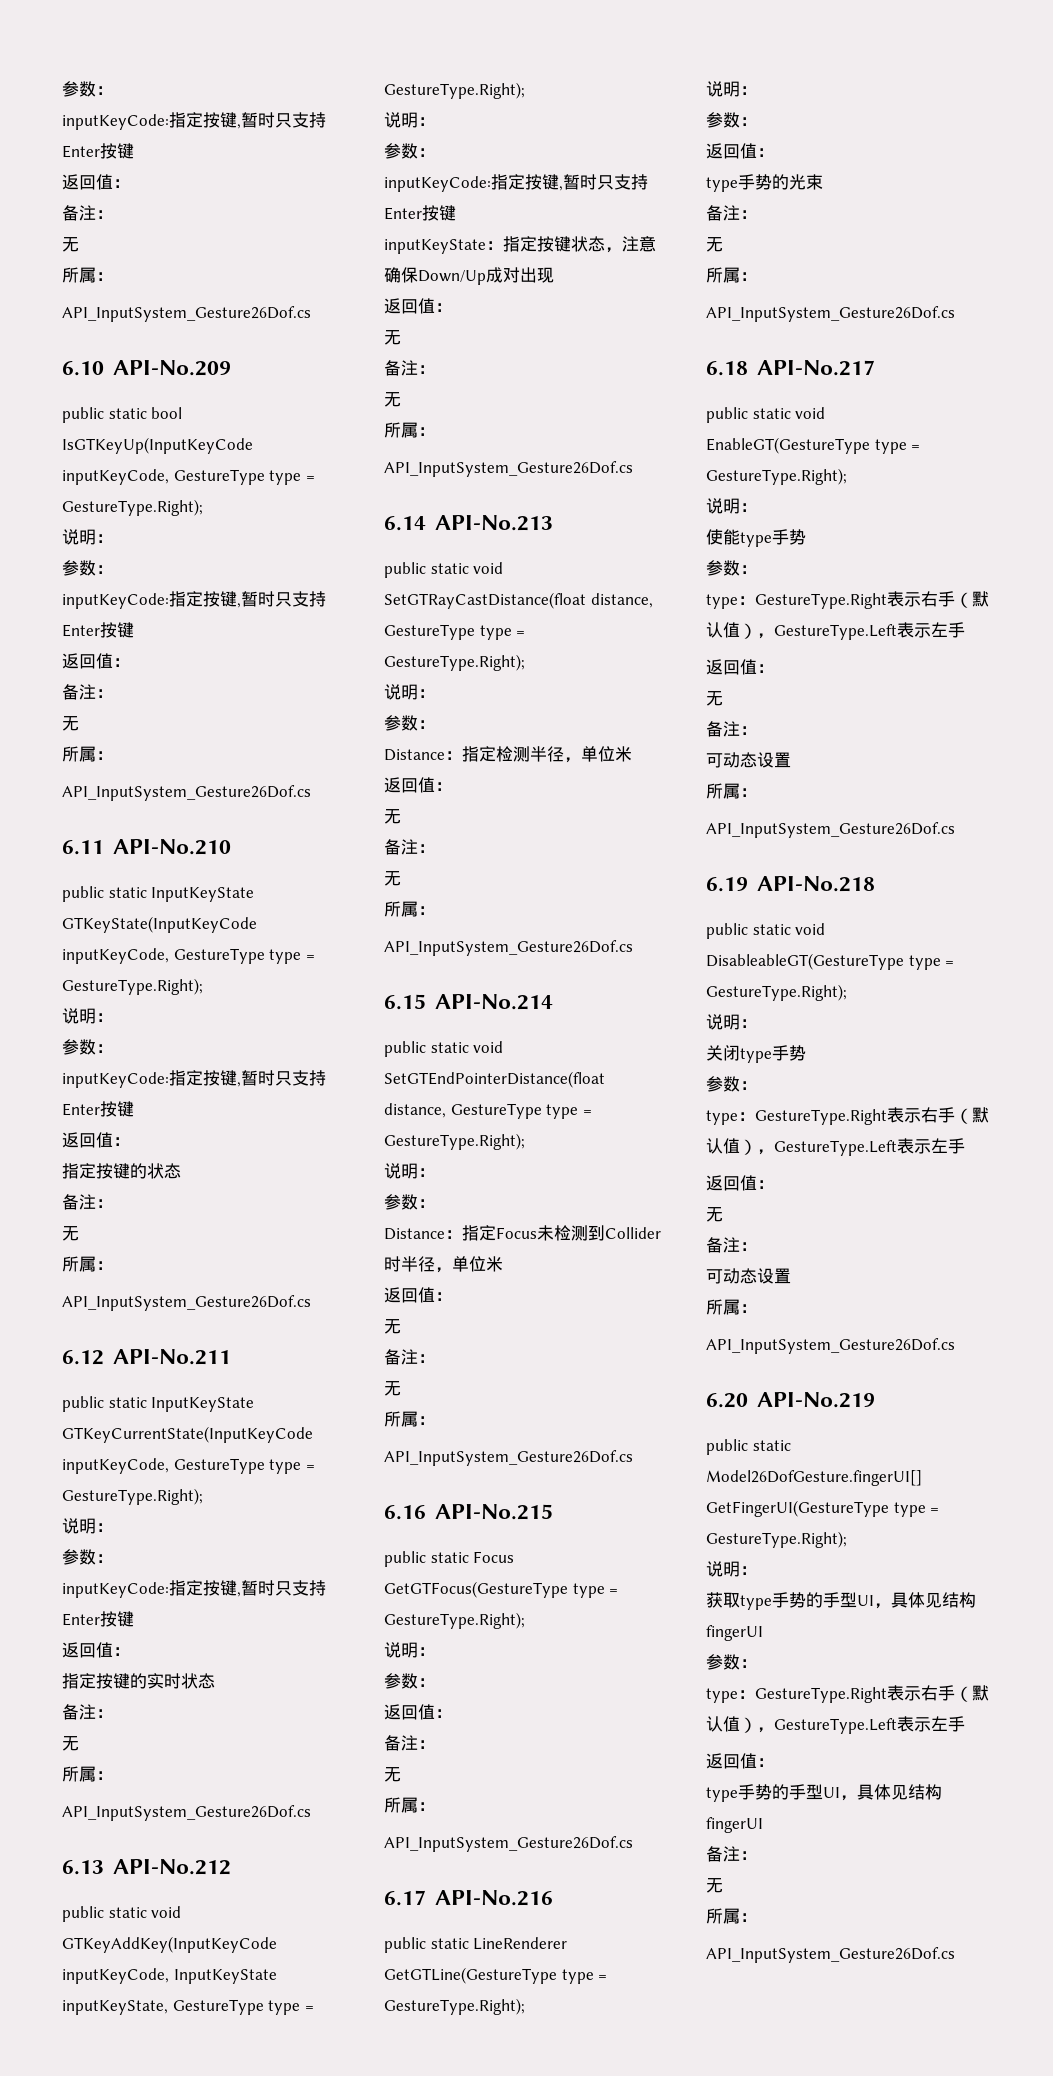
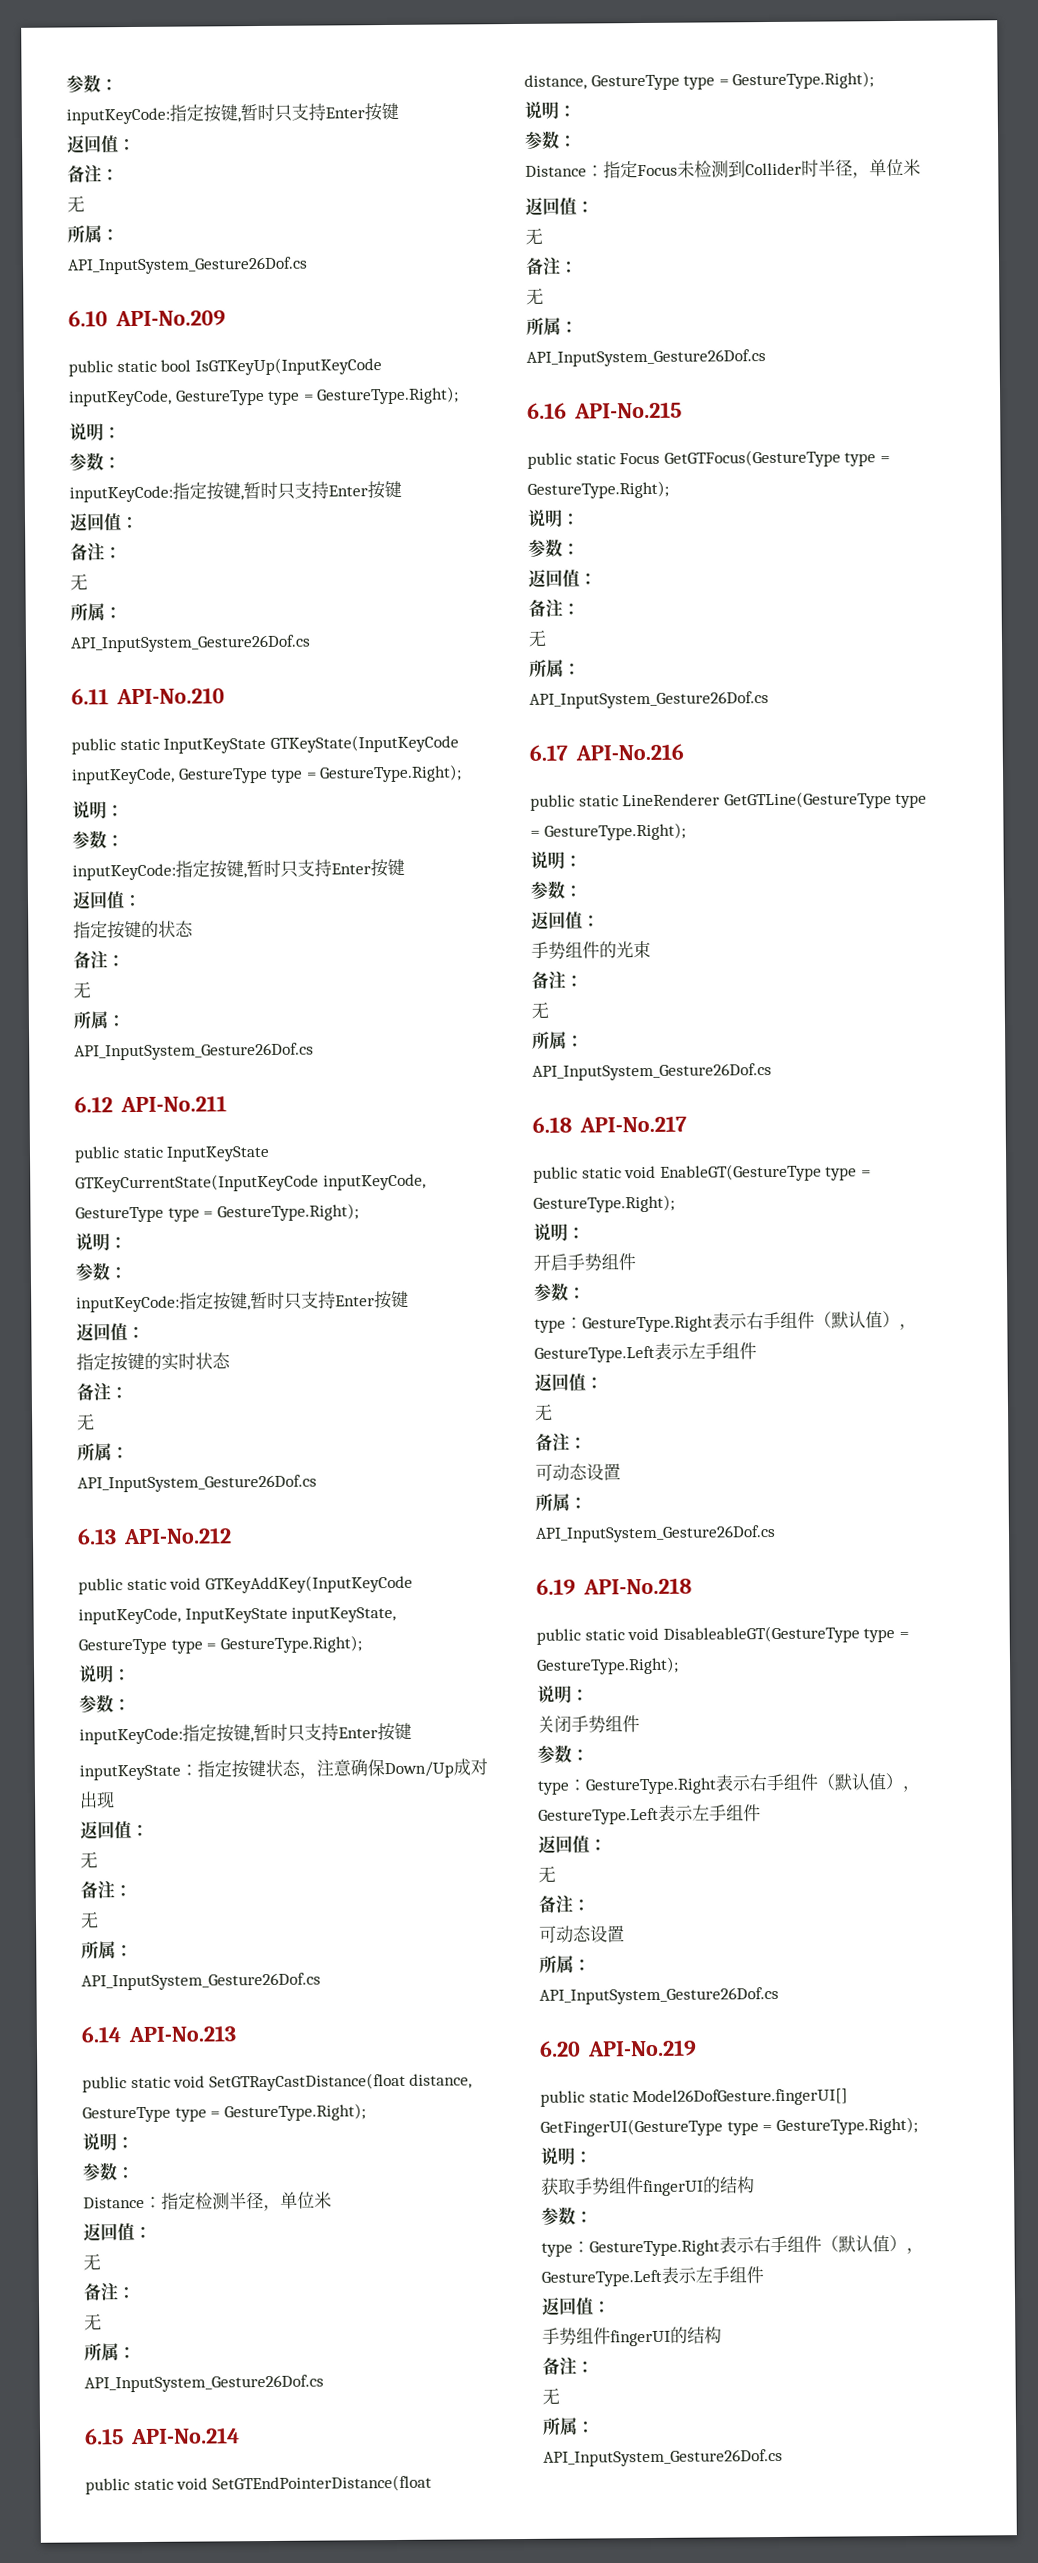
- type手势的光束
+ 手势组件的光束
- 使能type手势
+ 开启手势组件
  参数：
- type：GestureType.Right表示右手（默认值），GestureType.Left表示左手
+ type：GestureType.Right表示右手组件（默认值），GestureType.Left表示左手组件
- 关闭type手势
+ 关闭手势组件
  参数：
- type：GestureType.Right表示右手（默认值），GestureType.Left表示左手
+ type：GestureType.Right表示右手组件（默认值），GestureType.Left表示左手组件
- 获取type手势的手型UI，具体见结构fingerUI
+ 获取手势组件fingerUI的结构
  参数：
- type：GestureType.Right表示右手（默认值），GestureType.Left表示左手
+ type：GestureType.Right表示右手组件（默认值），GestureType.Left表示左手组件
  返回值：
- type手势的手型UI，具体见结构fingerUI
+ 手势组件fingerUI的结构

